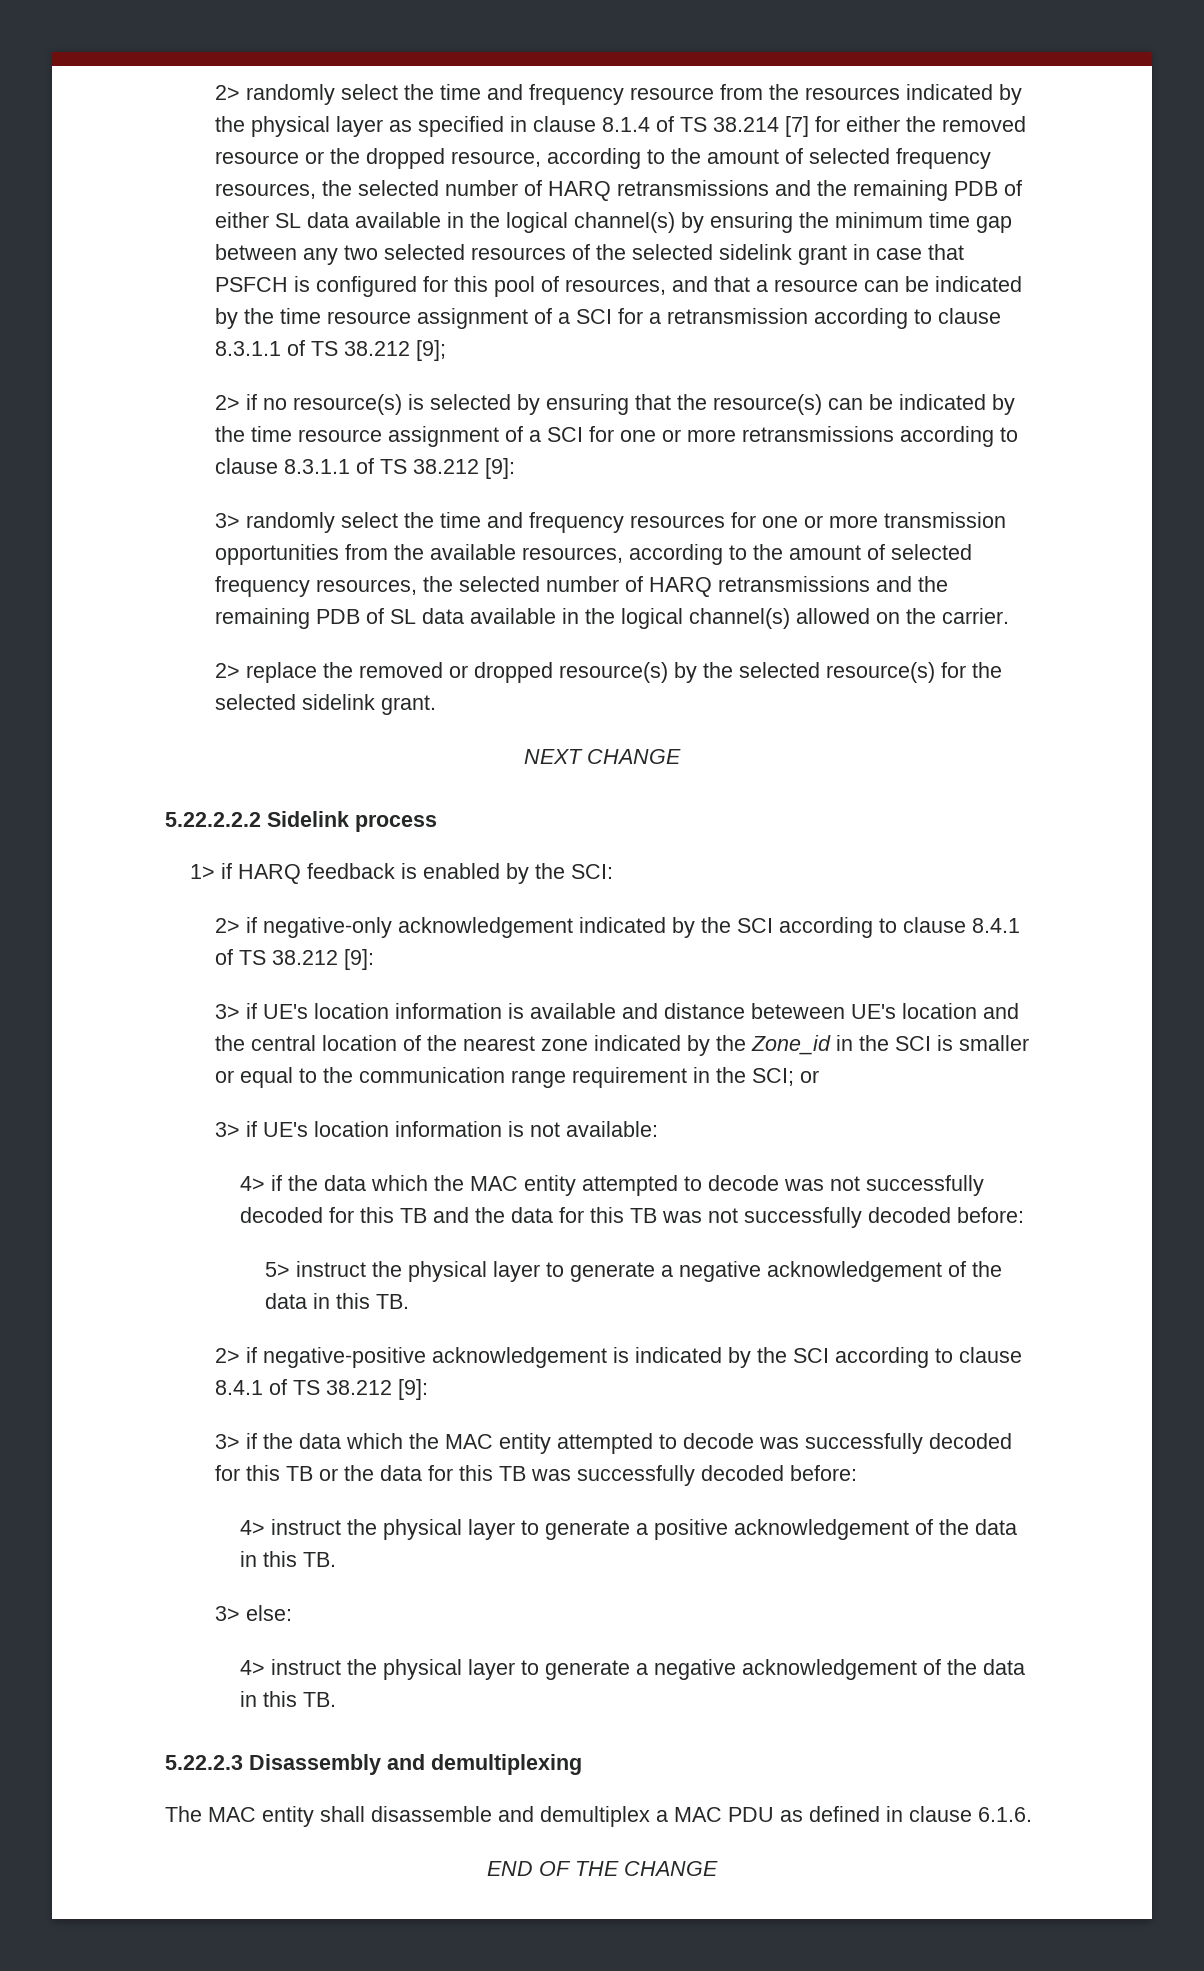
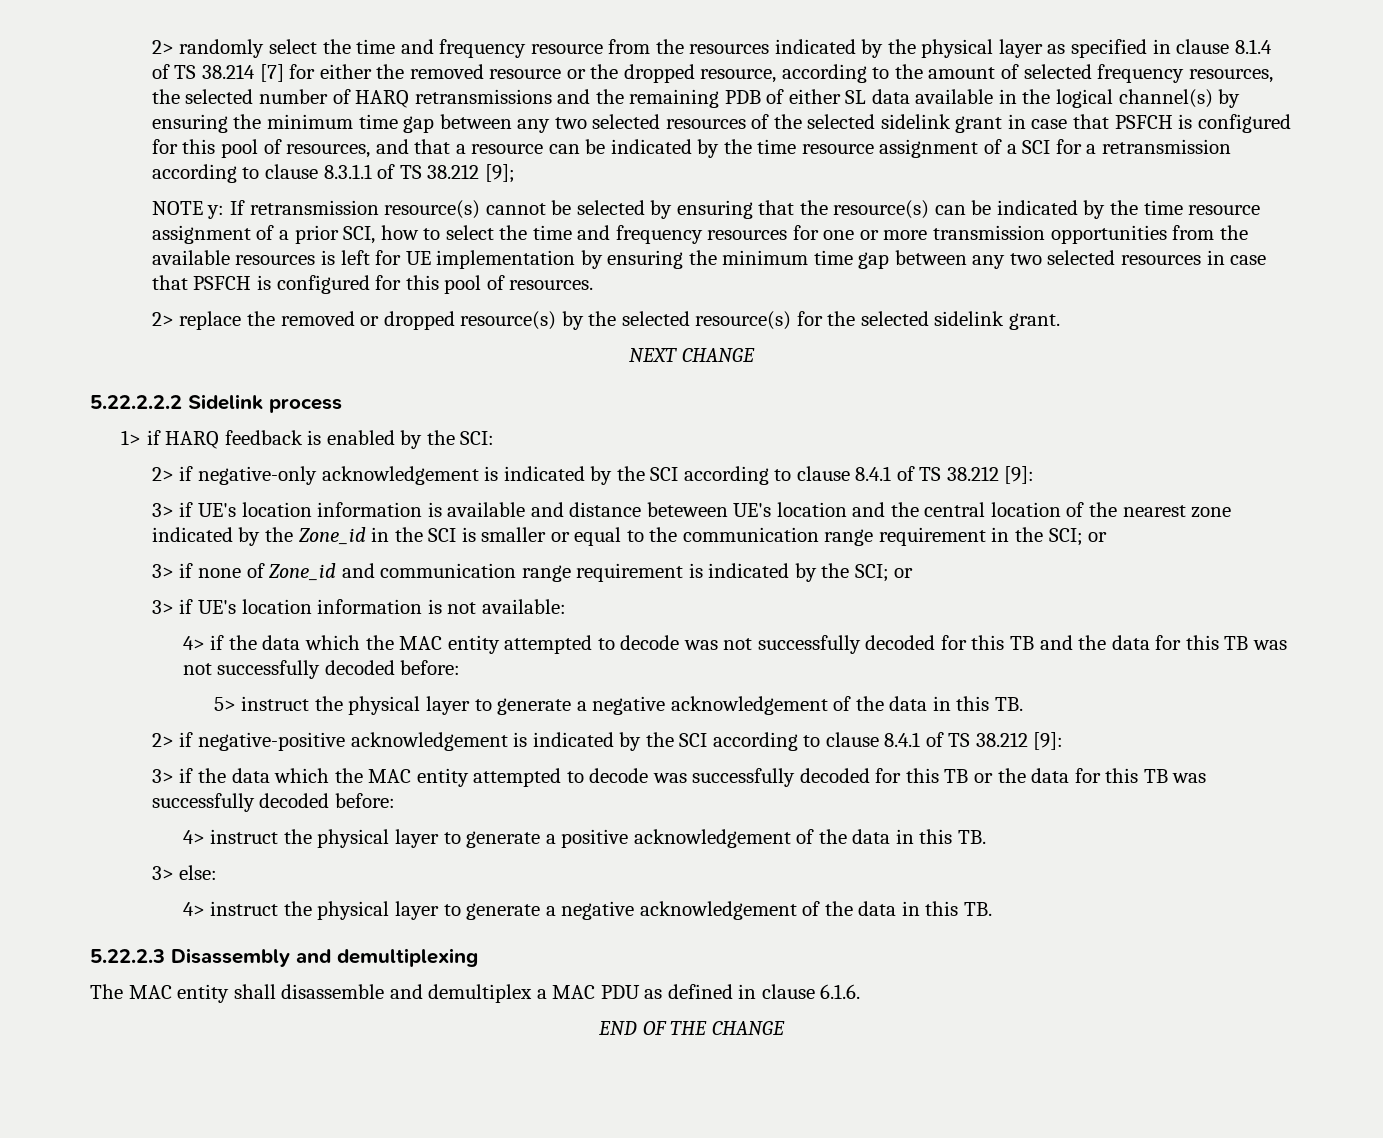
- 2> if no resource(s) is selected by ensuring that the resource(s) can be indicated by the time resource assignment of a SCI for one or more retransmissions according to clause 8.3.1.1 of TS 38.212 [9]:
- 3> randomly select the time and frequency resources for one or more transmission opportunities from the available resources, according to the amount of selected frequency resources, the selected number of HARQ retransmissions and the remaining PDB of SL data available in the logical channel(s) allowed on the carrier.
+ NOTE y: If retransmission resource(s) cannot be selected by ensuring that the resource(s) can be indicated by the time resource assignment of a prior SCI, how to select the time and frequency resources for one or more transmission opportunities from the available resources is left for UE implementation by ensuring the minimum time gap between any two selected resources in case that PSFCH is configured for this pool of resources.
- 2> if negative-only acknowledgement indicated by the SCI according to clause 8.4.1 of TS 38.212 [9]:
+ 2> if negative-only acknowledgement is indicated by the SCI according to clause 8.4.1 of TS 38.212 [9]:
+ 3> if none of Zone_id and communication range requirement is indicated by the SCI; or

